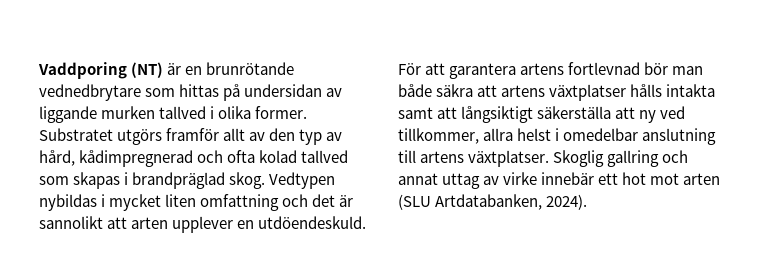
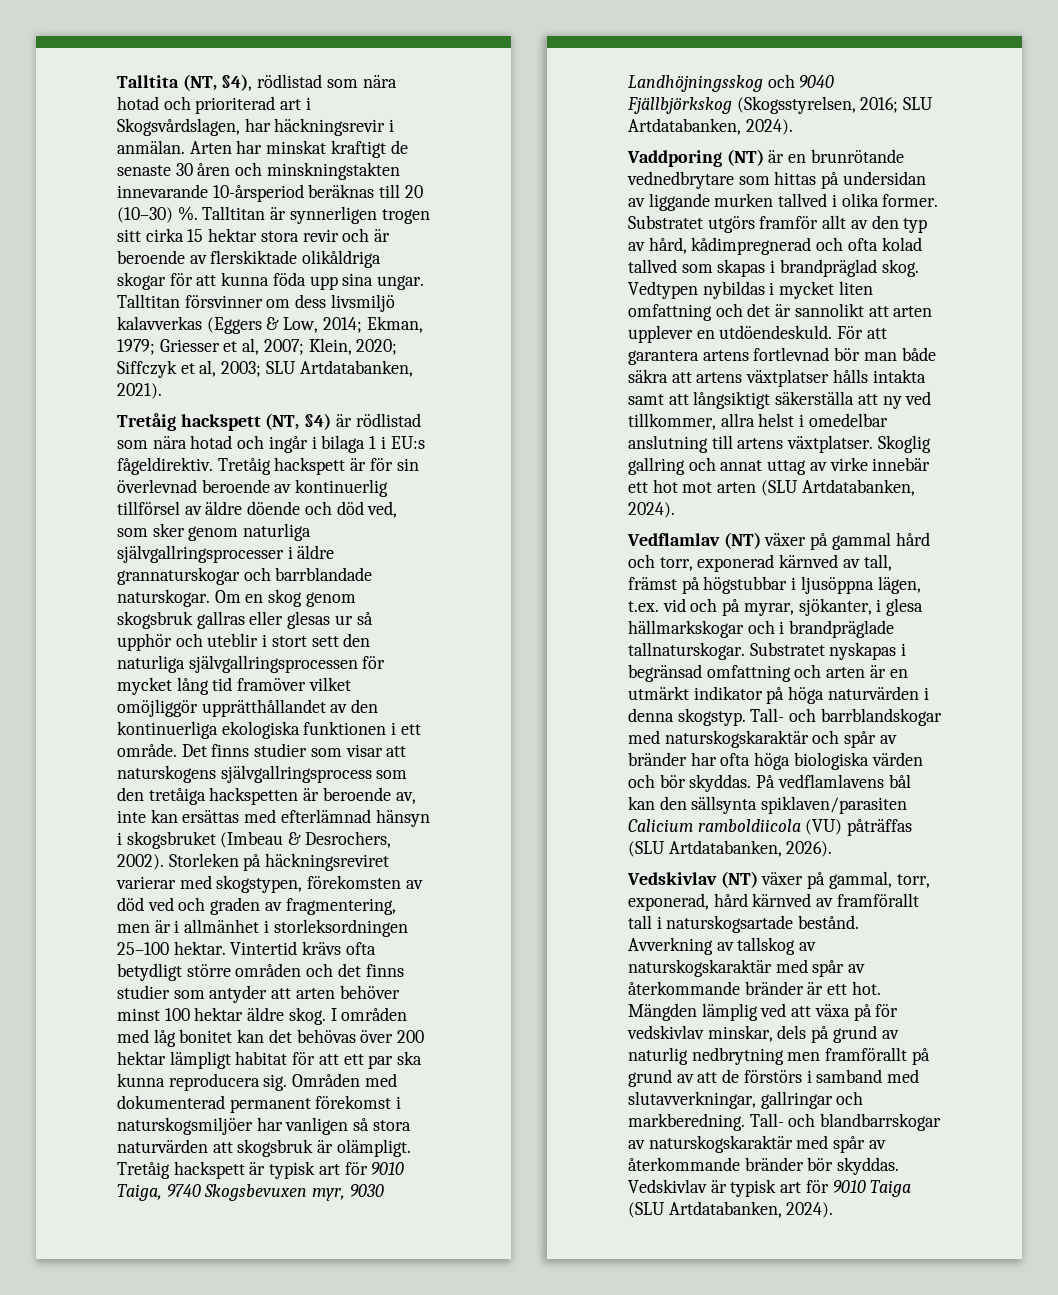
+ Talltita (NT, §4), rödlistad som nära hotad och prioriterad art i Skogsvårdslagen, har häckningsrevir i anmälan. Arten har minskat kraftigt de senaste 30 åren och minskningstakten innevarande 10-årsperiod beräknas till 20 (10–30) %. Talltitan är synnerligen trogen sitt cirka 15 hektar stora revir och är beroende av flerskiktade olikåldriga skogar för att kunna föda upp sina ungar. Talltitan försvinner om dess livsmiljö kalavverkas (Eggers & Low, 2014; Ekman, 1979; Griesser et al, 2007; Klein, 2020; Siffczyk et al, 2003; SLU Artdatabanken, 2021).
+ Tretåig hackspett (NT, §4) är rödlistad som nära hotad och ingår i bilaga 1 i EU:s fågeldirektiv. Tretåig hackspett är för sin överlevnad beroende av kontinuerlig tillförsel av äldre döende och död ved, som sker genom naturliga självgallringsprocesser i äldre grannaturskogar och barrblandade naturskogar. Om en skog genom skogsbruk gallras eller glesas ur så upphör och uteblir i stort sett den naturliga självgallringsprocessen för mycket lång tid framöver vilket omöjliggör upprätthållandet av den kontinuerliga ekologiska funktionen i ett område. Det finns studier som visar att naturskogens självgallringsprocess som den tretåiga hackspetten är beroende av, inte kan ersättas med efterlämnad hänsyn i skogsbruket (Imbeau & Desrochers, 2002). Storleken på häckningsreviret varierar med skogstypen, förekomsten av död ved och graden av fragmentering, men är i allmänhet i storleksordningen 25–100 hektar. Vintertid krävs ofta betydligt större områden och det finns studier som antyder att arten behöver minst 100 hektar äldre skog. I områden med låg bonitet kan det behövas över 200 hektar lämpligt habitat för att ett par ska kunna reproducera sig. Områden med dokumenterad permanent förekomst i naturskogsmiljöer har vanligen så stora naturvärden att skogsbruk är olämpligt. Tretåig hackspett är typisk art för 9010 Taiga, 9740 Skogsbevuxen myr, 9030 Landhöjningsskog och 9040 Fjällbjörkskog (Skogsstyrelsen, 2016; SLU Artdatabanken, 2024).
+ Vedflamlav (NT) växer på gammal hård och torr, exponerad kärnved av tall, främst på högstubbar i ljusöppna lägen, t.ex. vid och på myrar, sjökanter, i glesa hällmarkskogar och i brandpräglade tallnaturskogar. Substratet nyskapas i begränsad omfattning och arten är en utmärkt indikator på höga naturvärden i denna skogstyp. Tall- och barrblandskogar med naturskogskaraktär och spår av bränder har ofta höga biologiska värden och bör skyddas. På vedflamlavens bål kan den sällsynta spiklaven/parasiten Calicium ramboldiicola (VU) påträffas (SLU Artdatabanken, 2026).
+ Vedskivlav (NT) växer på gammal, torr, exponerad, hård kärnved av framförallt tall i naturskogsartade bestånd. Avverkning av tallskog av naturskogskaraktär med spår av återkommande bränder är ett hot. Mängden lämplig ved att växa på för vedskivlav minskar, dels på grund av naturlig nedbrytning men framförallt på grund av att de förstörs i samband med slutavverkningar, gallringar och markberedning. Tall- och blandbarrskogar av naturskogskaraktär med spår av återkommande bränder bör skyddas. Vedskivlav är typisk art för 9010 Taiga (SLU Artdatabanken, 2024).

